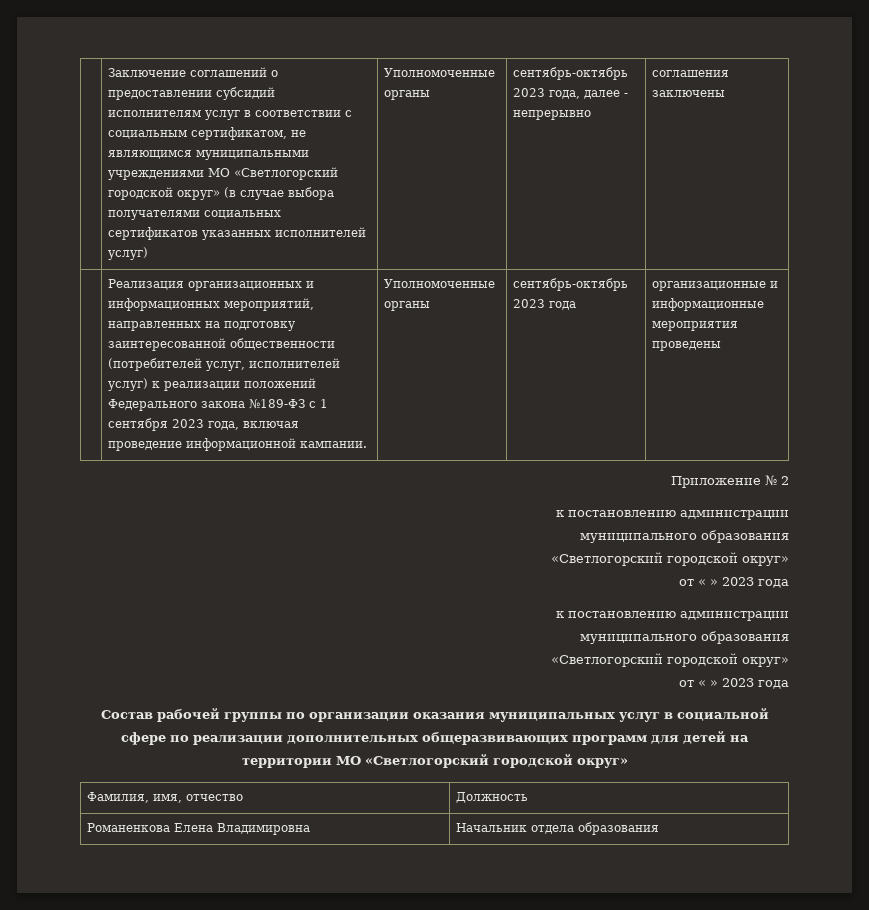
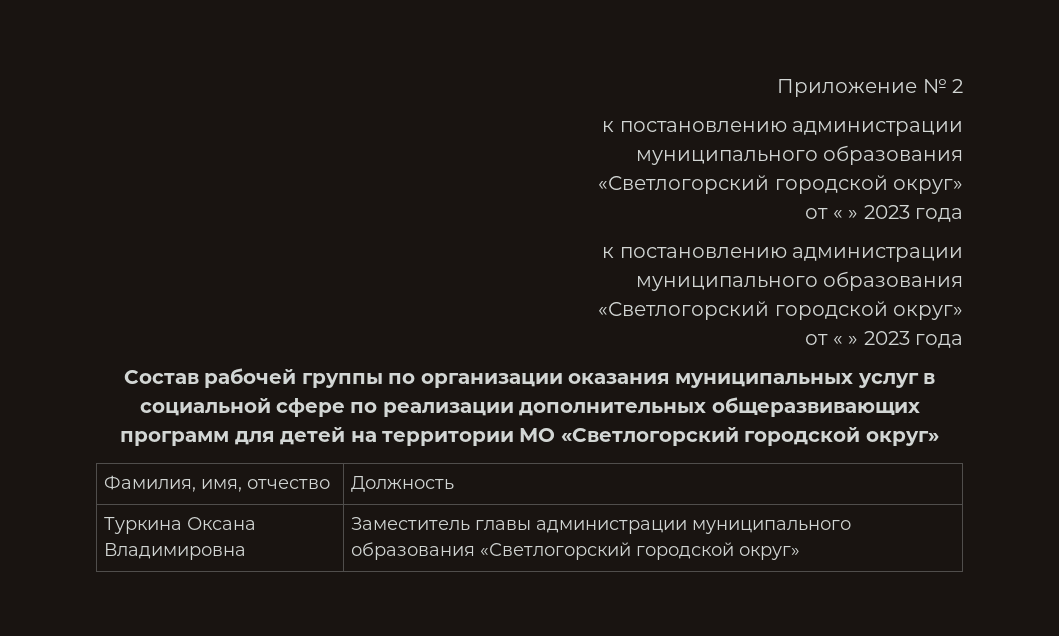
- | Заключение соглашений о предоставлении субсидий исполнителям услуг в соответствии с социальным сертификатом, не являющимся муниципальными учреждениями МО «Светлогорский городской округ» (в случае выбора получателями социальных сертификатов указанных исполнителей услуг) | Уполномоченные органы | сентябрь-октябрь 2023 года, далее - непрерывно | соглашения заключены
- | Реализация организационных и информационных мероприятий, направленных на подготовку заинтересованной общественности (потребителей услуг, исполнителей услуг) к реализации положений Федерального закона №189-ФЗ с 1 сентября 2023 года, включая проведение информационной кампании. | Уполномоченные органы | сентябрь-октябрь 2023 года | организационные и информационные мероприятия проведены
- Романенкова Елена Владимировна | Начальник отдела образования
+ Туркина Оксана Владимировна | Заместитель главы администрации муниципального образования «Светлогорский городской округ»

